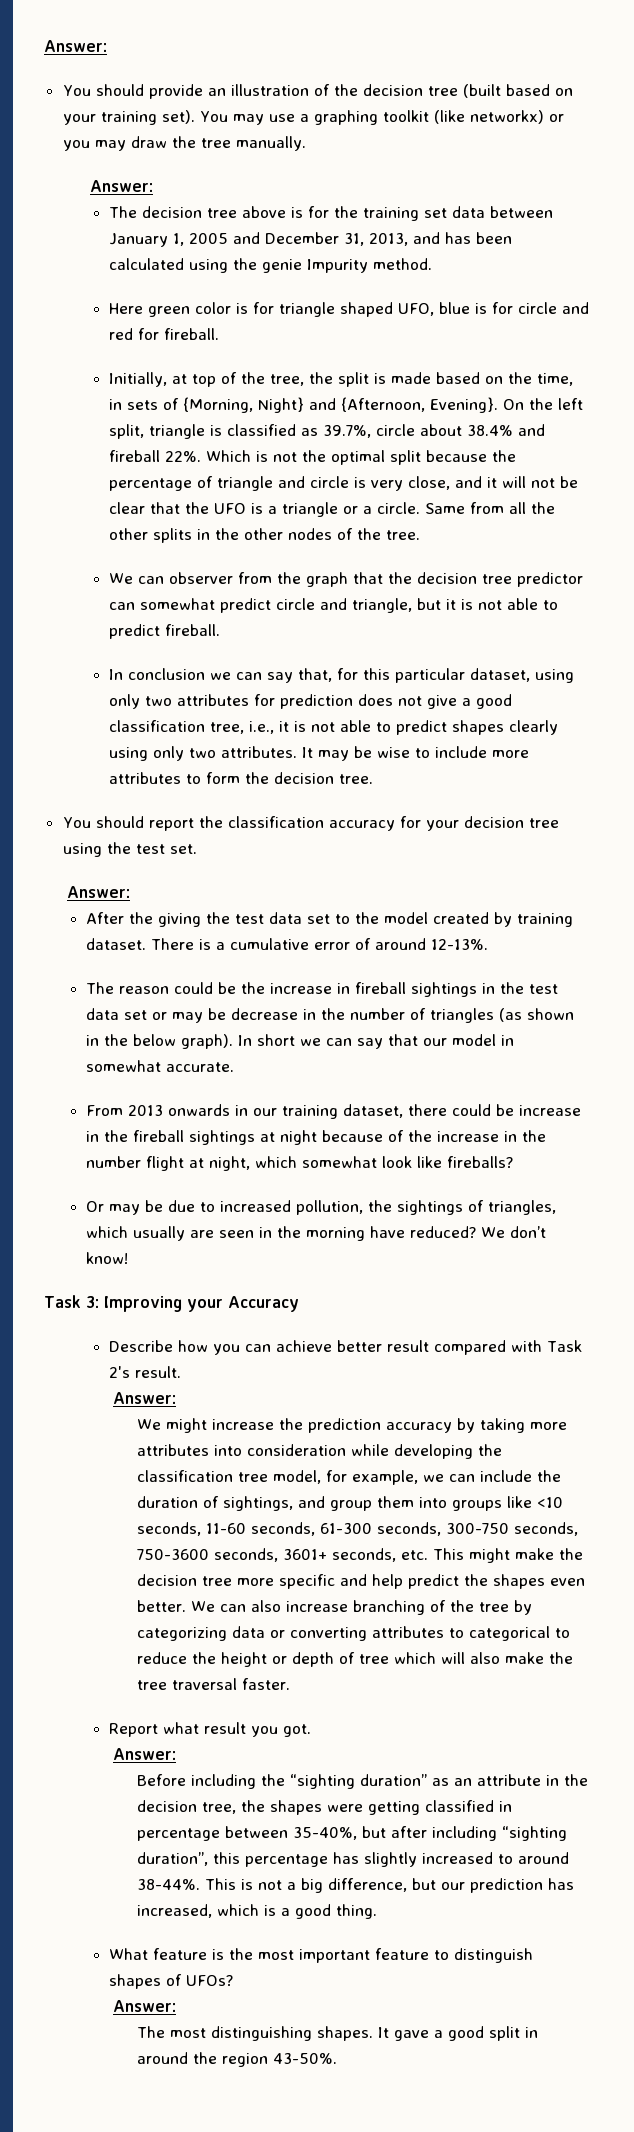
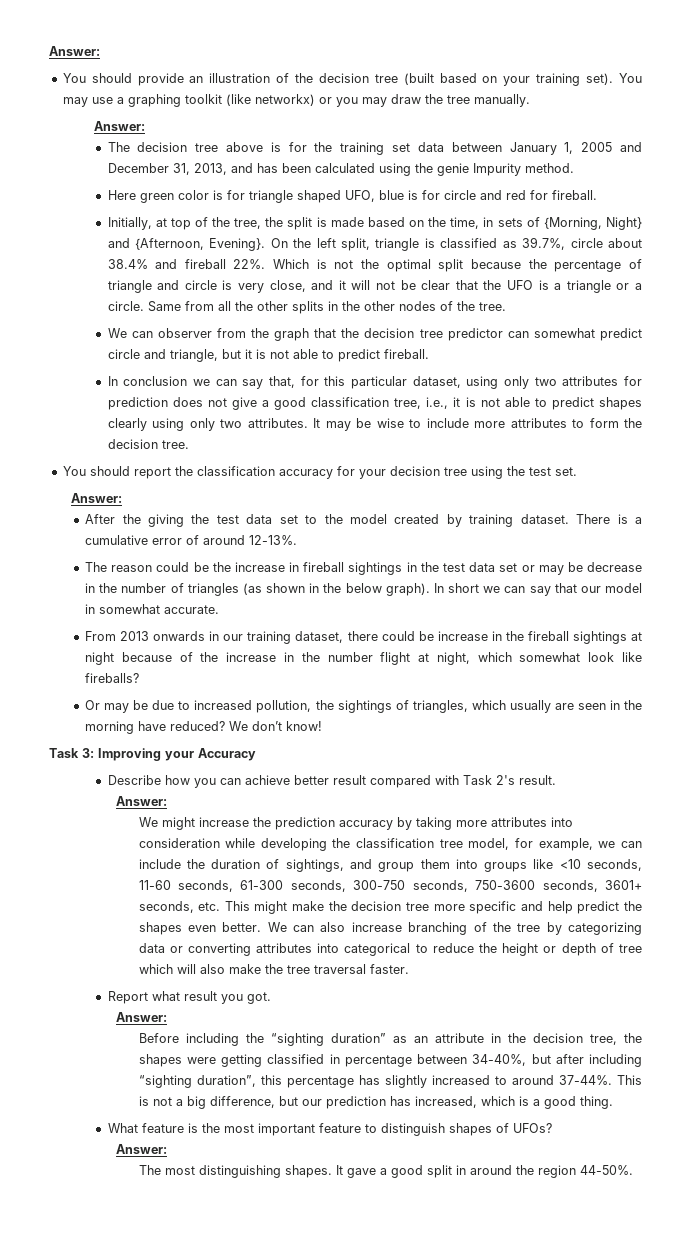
- We can also increase branching of the tree by categorizing data or converting attributes to categorical to reduce the height or depth of tree which will also make the tree traversal faster.
+ We can also increase branching of the tree by categorizing data or converting attributes into categorical to reduce the height or depth of tree which will also make the tree traversal faster.
- Before including the “sighting duration” as an attribute in the decision tree, the shapes were getting classified in percentage between 35-40%, but after including “sighting duration”, this percentage has slightly increased to around 38-44%.
+ Before including the “sighting duration” as an attribute in the decision tree, the shapes were getting classified in percentage between 34-40%, but after including “sighting duration”, this percentage has slightly increased to around 37-44%.
- It gave a good split in around the region 43-50%.
+ It gave a good split in around the region 44-50%.

